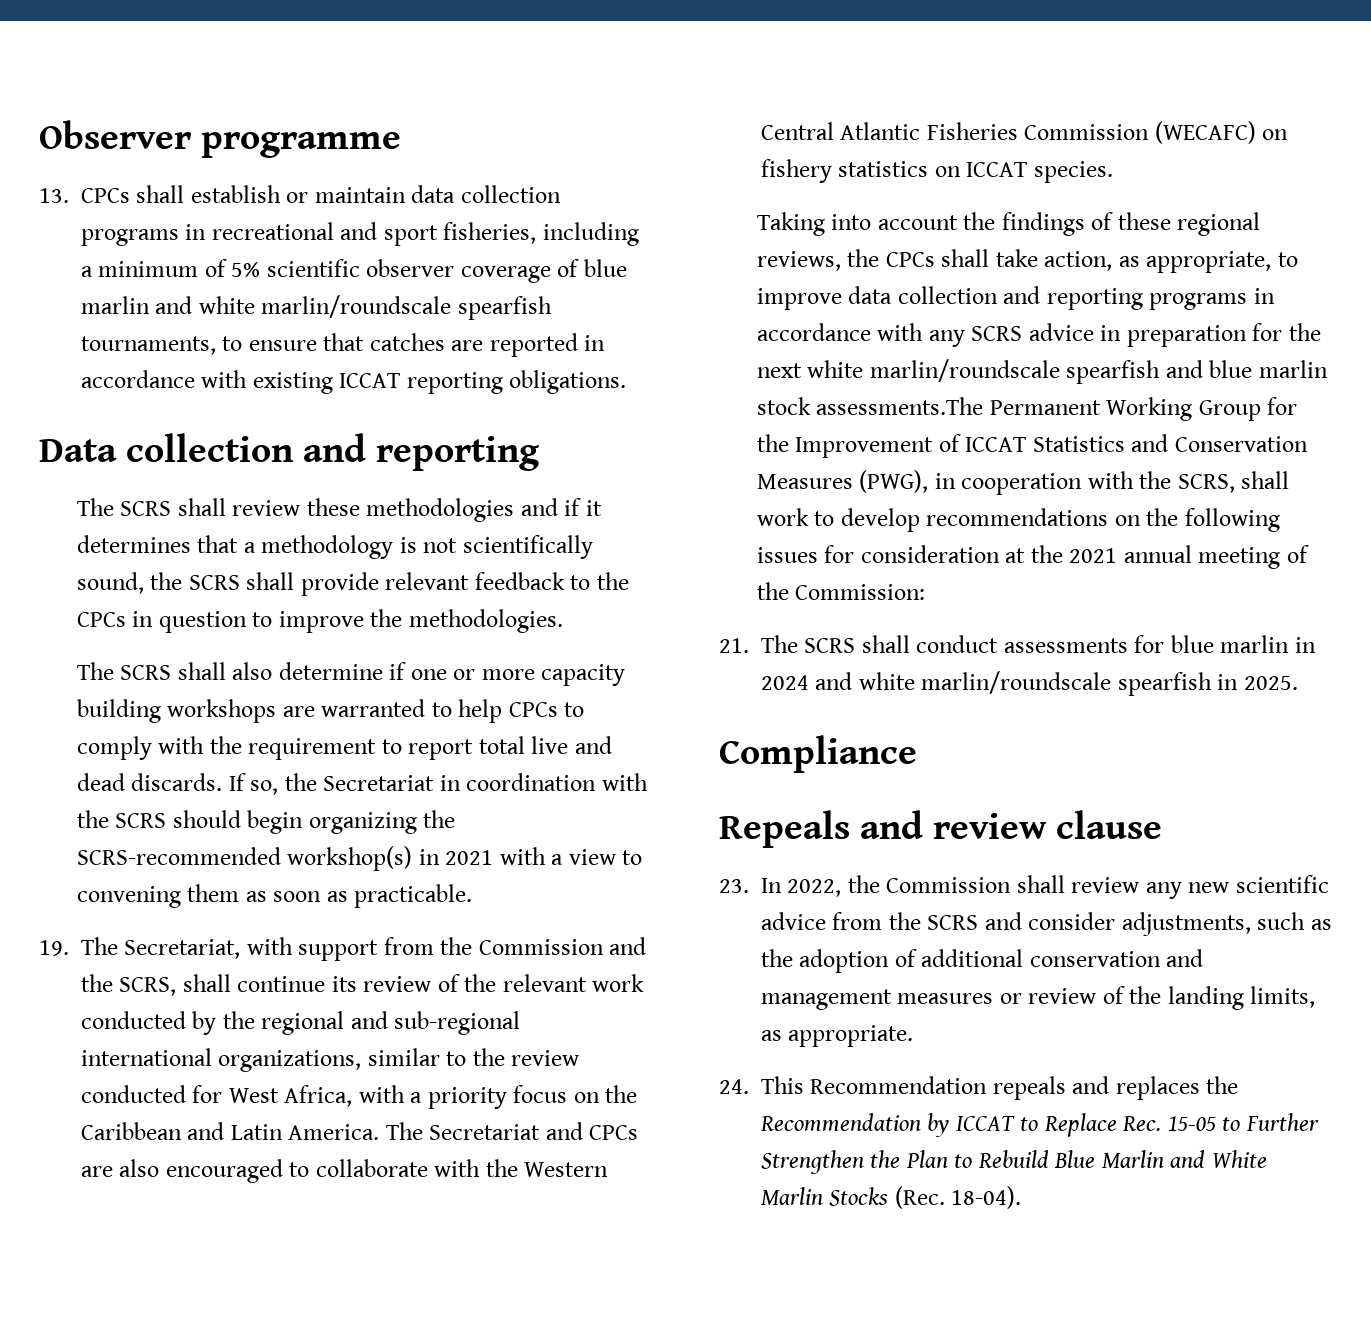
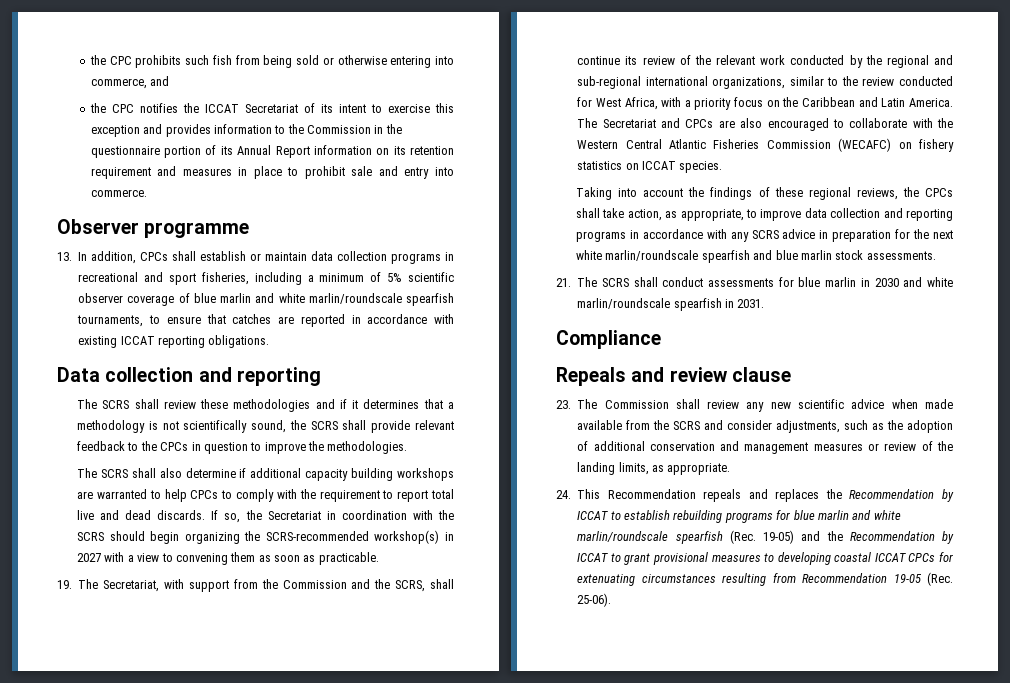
+ the CPC prohibits such fish from being sold or otherwise entering into commerce, and
+ the CPC notifies the ICCAT Secretariat of its intent to exercise this exception and provides information to the Commission in the questionnaire portion of its Annual Report information on its retention requirement and measures in place to prohibit sale and entry into commerce.
- 13. CPCs shall establish or maintain data collection programs in recreational and sport fisheries, including a minimum of 5% scientific observer coverage of blue marlin and white marlin/roundscale spearfish tournaments, to ensure that catches are reported in accordance with existing ICCAT reporting obligations.
+ 13. In addition, CPCs shall establish or maintain data collection programs in recreational and sport fisheries, including a minimum of 5% scientific observer coverage of blue marlin and white marlin/roundscale spearfish tournaments, to ensure that catches are reported in accordance with existing ICCAT reporting obligations.
- The SCRS shall also determine if one or more capacity building workshops are warranted to help CPCs to comply with the requirement to report total live and dead discards.
+ The SCRS shall also determine if additional capacity building workshops are warranted to help CPCs to comply with the requirement to report total live and dead discards.
- If so, the Secretariat in coordination with the SCRS should begin organizing the SCRS-recommended workshop(s) in 2021 with a view to convening them as soon as practicable.
+ If so, the Secretariat in coordination with the SCRS should begin organizing the SCRS-recommended workshop(s) in 2027 with a view to convening them as soon as practicable.
- Taking into account the findings of these regional reviews, the CPCs shall take action, as appropriate, to improve data collection and reporting programs in accordance with any SCRS advice in preparation for the next white marlin/roundscale spearfish and blue marlin stock assessments.The Permanent Working Group for the Improvement of ICCAT Statistics and Conservation Measures (PWG), in cooperation with the SCRS, shall work to develop recommendations on the following issues for consideration at the 2021 annual meeting of the Commission:
+ Taking into account the findings of these regional reviews, the CPCs shall take action, as appropriate, to improve data collection and reporting programs in accordance with any SCRS advice in preparation for the next white marlin/roundscale spearfish and blue marlin stock assessments.
- 21. The SCRS shall conduct assessments for blue marlin in 2024 and white marlin/roundscale spearfish in 2025.
+ 21. The SCRS shall conduct assessments for blue marlin in 2030 and white marlin/roundscale spearfish in 2031.
- 23. In 2022, the Commission shall review any new scientific advice from the SCRS and consider adjustments, such as the adoption of additional conservation and management measures or review of the landing limits, as appropriate.
+ 23. The Commission shall review any new scientific advice when made available from the SCRS and consider adjustments, such as the adoption of additional conservation and management measures or review of the landing limits, as appropriate.
- 24. This Recommendation repeals and replaces the Recommendation by ICCAT to Replace Rec. 15-05 to Further Strengthen the Plan to Rebuild Blue Marlin and White Marlin Stocks (Rec. 18-04).
+ 24. This Recommendation repeals and replaces the Recommendation by ICCAT to establish rebuilding programs for blue marlin and white marlin/roundscale spearfish (Rec. 19-05) and the Recommendation by ICCAT to grant provisional measures to developing coastal ICCAT CPCs for extenuating circumstances resulting from Recommendation 19-05 (Rec. 25-06).

